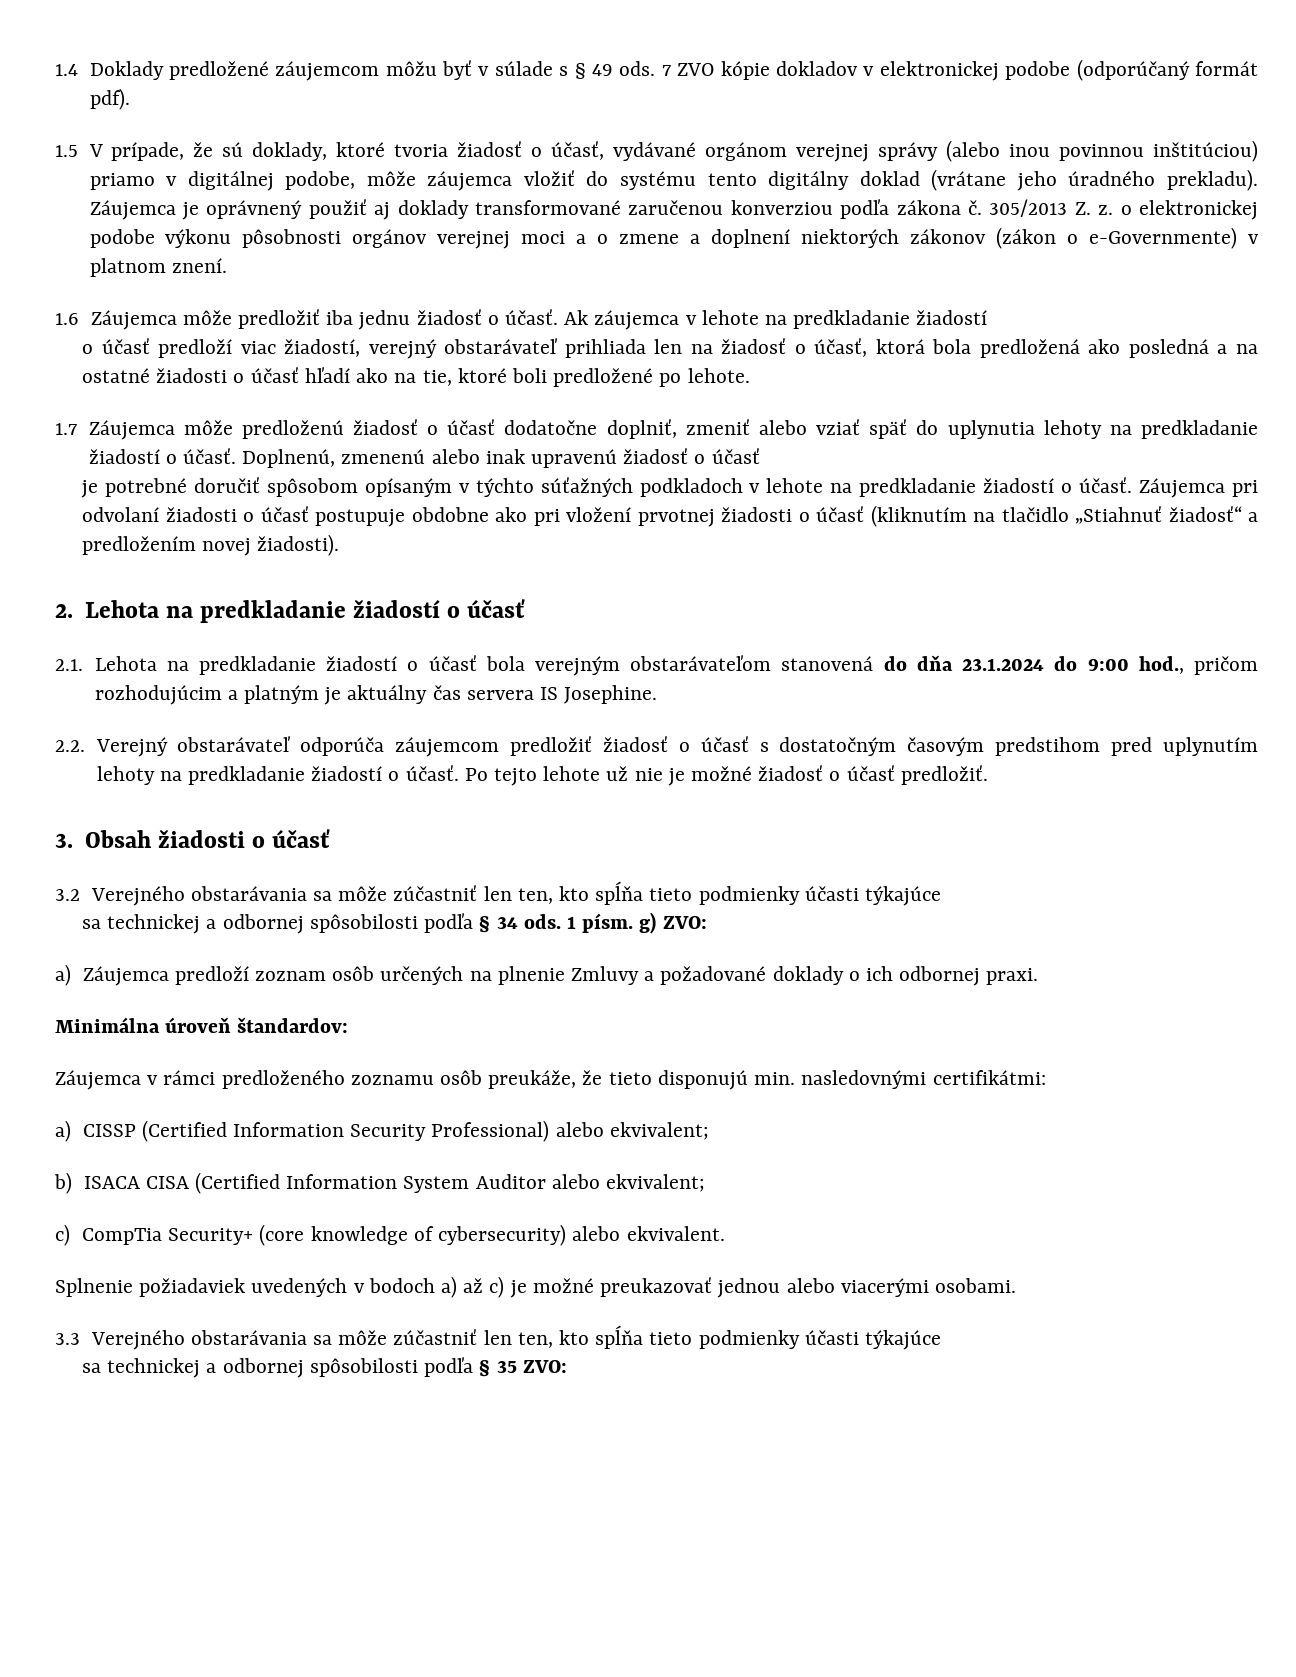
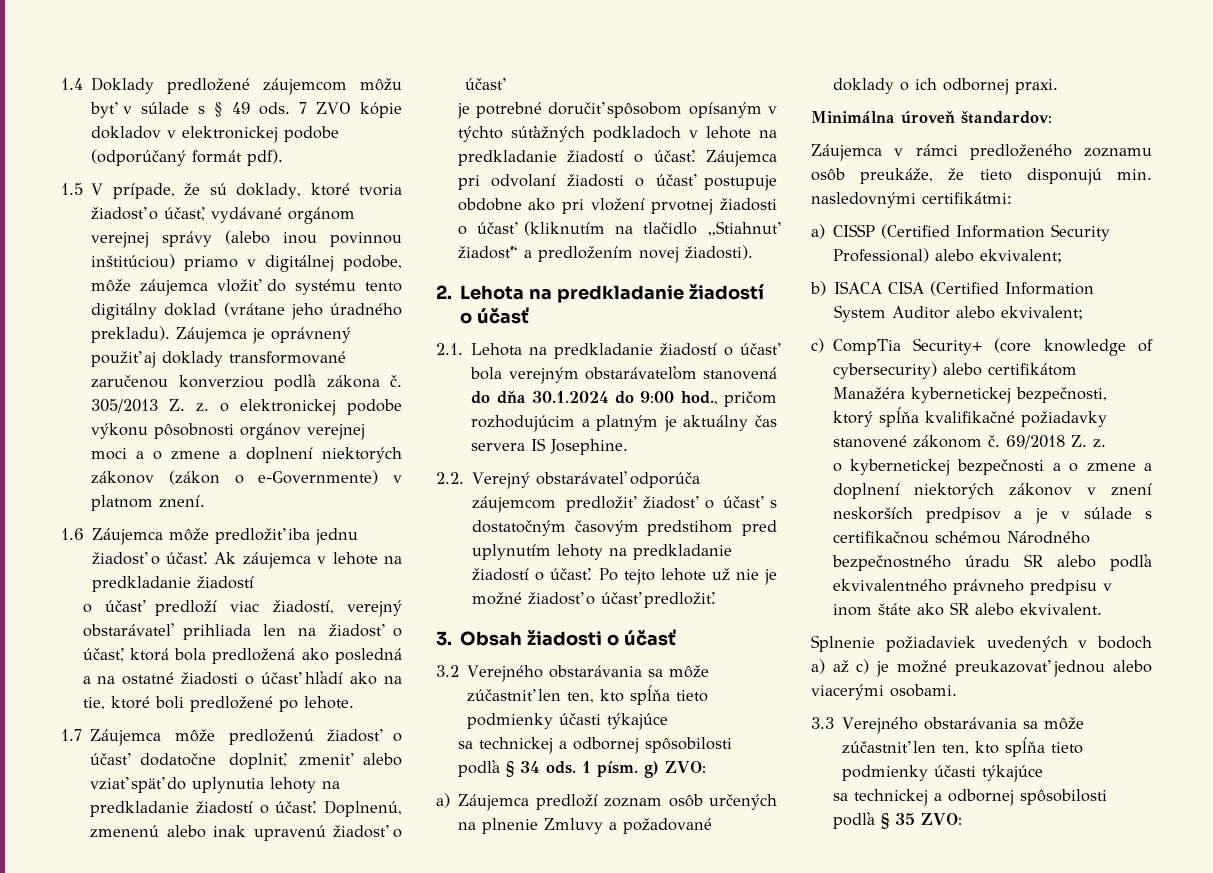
- 2.1. Lehota na predkladanie žiadostí o účasť bola verejným obstarávateľom stanovená do dňa 23.1.2024 do 9:00 hod., pričom rozhodujúcim a platným je aktuálny čas servera IS Josephine.
+ 2.1. Lehota na predkladanie žiadostí o účasť bola verejným obstarávateľom stanovená do dňa 30.1.2024 do 9:00 hod., pričom rozhodujúcim a platným je aktuálny čas servera IS Josephine.
- c) CompTia Security+ (core knowledge of cybersecurity) alebo ekvivalent.
+ c) CompTia Security+ (core knowledge of cybersecurity) alebo certifikátom Manažéra kybernetickej bezpečnosti, ktorý spĺňa kvalifikačné požiadavky stanovené zákonom č. 69/2018 Z. z.
+ o kybernetickej bezpečnosti a o zmene a doplnení niektorých zákonov v znení neskorších predpisov a je v súlade s certifikačnou schémou Národného bezpečnostného úradu SR alebo podľa ekvivalentného právneho predpisu v inom štáte ako SR alebo ekvivalent.

